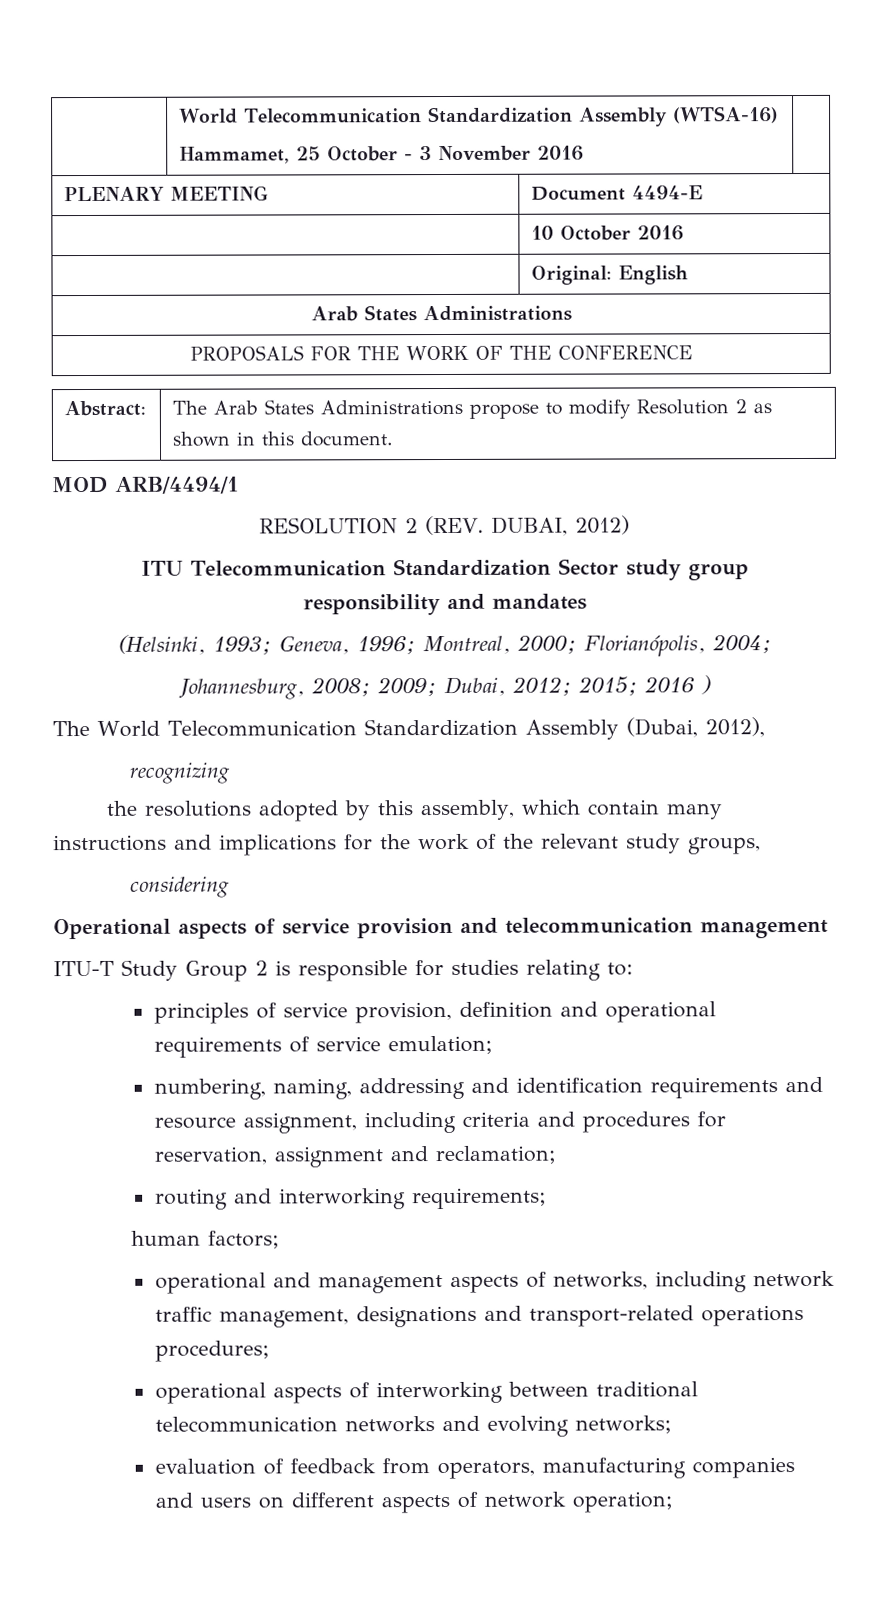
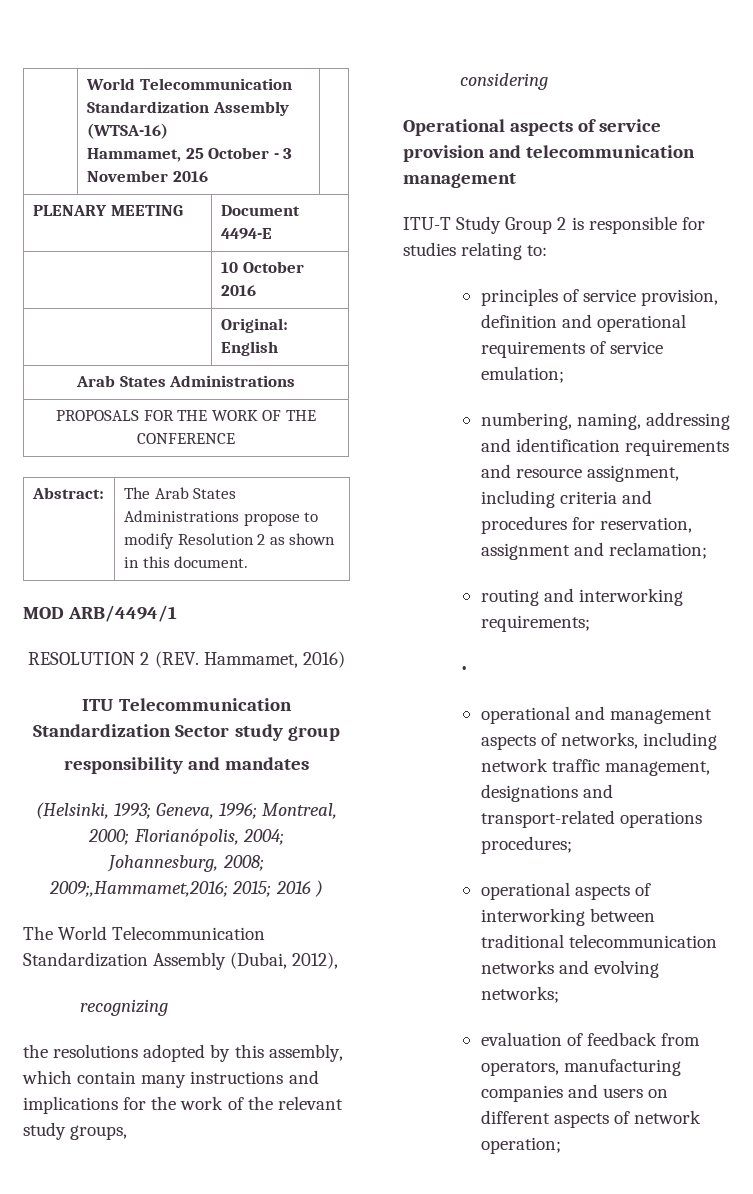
- RESOLUTION 2 (REV. DUBAI, 2012)
+ RESOLUTION 2 (REV. Hammamet, 2016)
- Johannesburg, 2008; 2009; Dubai, 2012; 2015; 2016 )
+ Johannesburg, 2008; 2009;,Hammamet,2016; 2015; 2016 )
- human factors;
+ •

